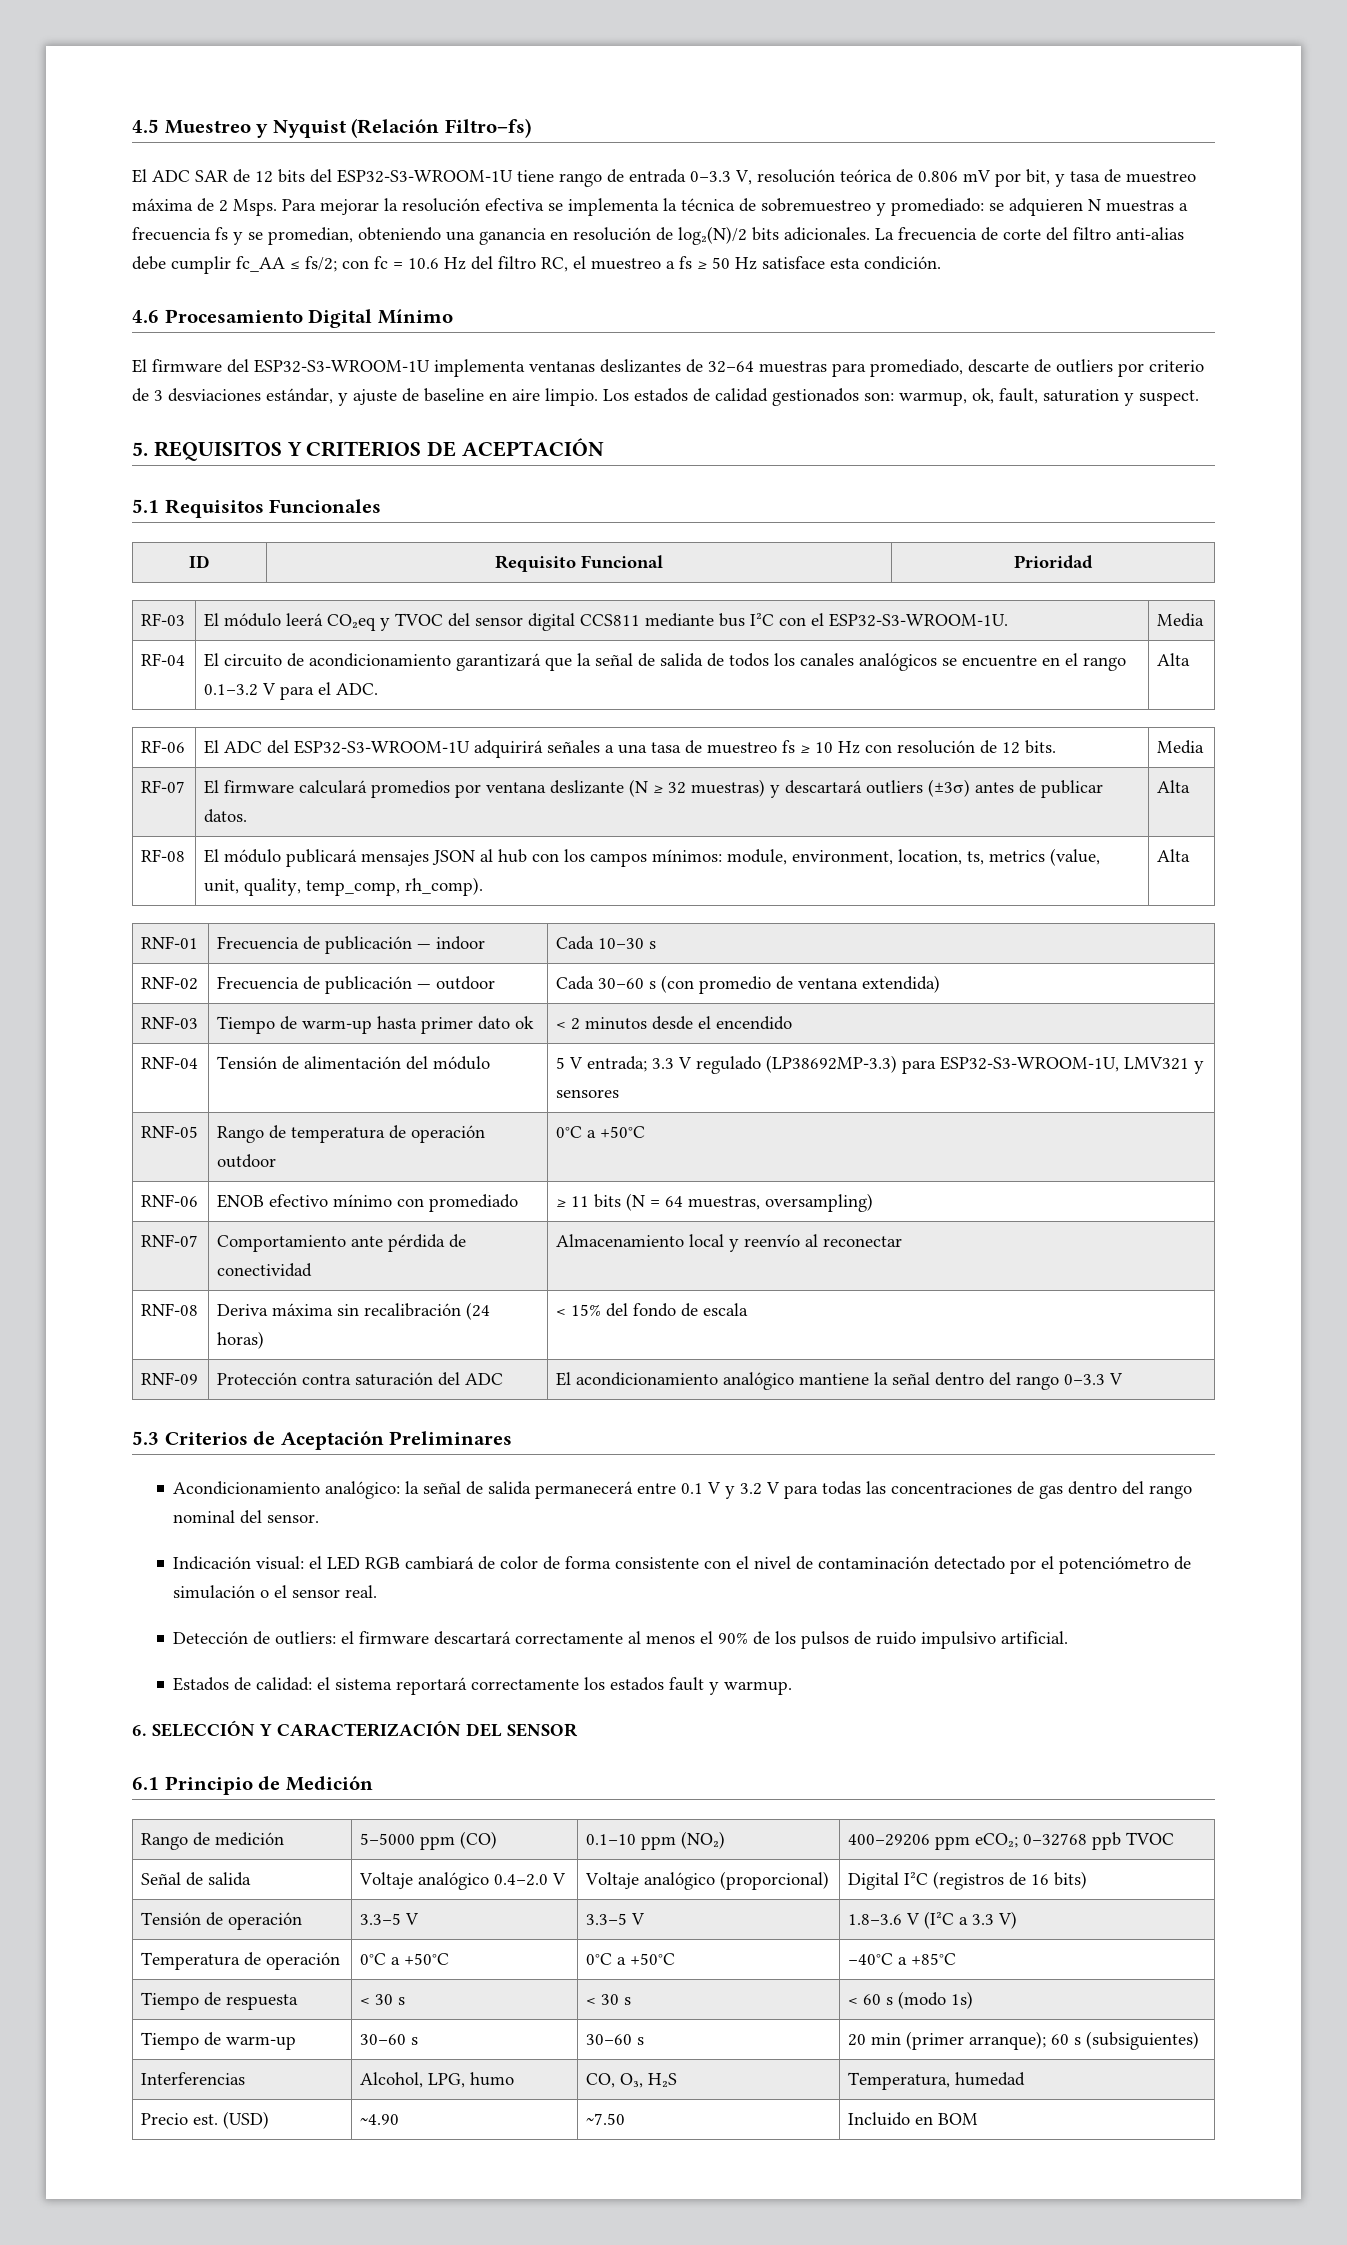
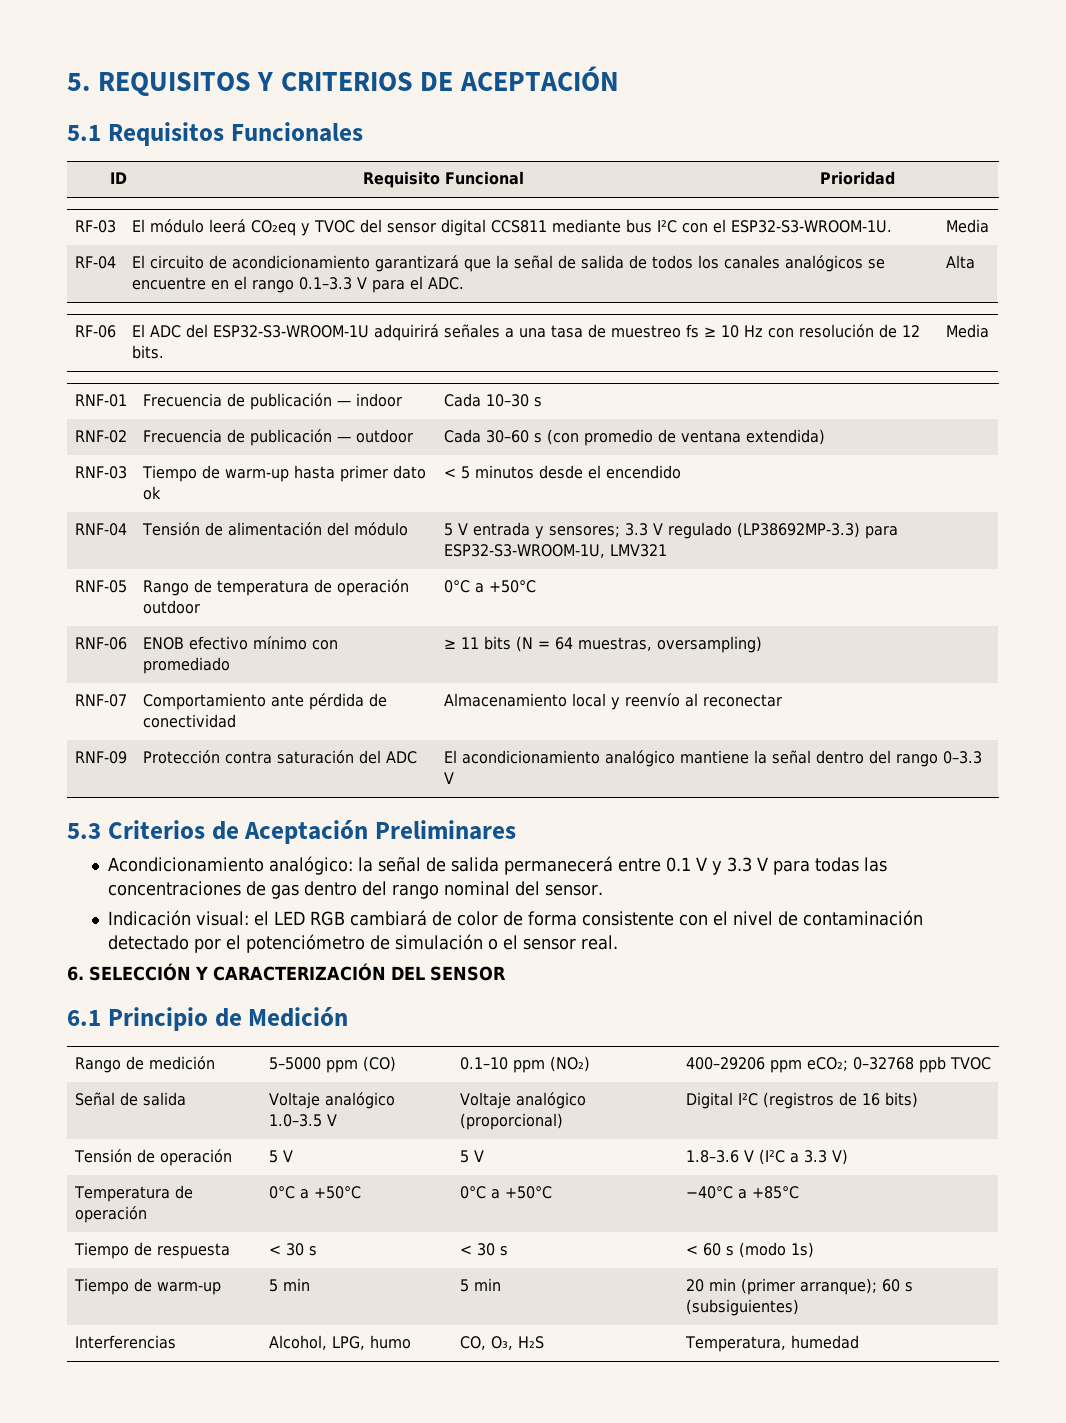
- 4.5 Muestreo y Nyquist (Relación Filtro–fs)
- El ADC SAR de 12 bits del ESP32-S3-WROOM-1U tiene rango de entrada 0–3.3 V, resolución teórica de 0.806 mV por bit, y tasa de muestreo máxima de 2 Msps. Para mejorar la resolución efectiva se implementa la técnica de sobremuestreo y promediado: se adquieren N muestras a frecuencia fs y se promedian, obteniendo una ganancia en resolución de log₂(N)/2 bits adicionales. La frecuencia de corte del filtro anti-alias debe cumplir fc_AA ≤ fs/2; con fc = 10.6 Hz del filtro RC, el muestreo a fs ≥ 50 Hz satisface esta condición.
- 4.6 Procesamiento Digital Mínimo
- El firmware del ESP32-S3-WROOM-1U implementa ventanas deslizantes de 32–64 muestras para promediado, descarte de outliers por criterio de 3 desviaciones estándar, y ajuste de baseline en aire limpio. Los estados de calidad gestionados son: warmup, ok, fault, saturation y suspect.
- RF-04 | El circuito de acondicionamiento garantizará que la señal de salida de todos los canales analógicos se encuentre en el rango 0.1–3.2 V para el ADC. | Alta
+ RF-04 | El circuito de acondicionamiento garantizará que la señal de salida de todos los canales analógicos se encuentre en el rango 0.1–3.3 V para el ADC. | Alta
- RF-07 | El firmware calculará promedios por ventana deslizante (N ≥ 32 muestras) y descartará outliers (±3σ) antes de publicar datos. | Alta
- RF-08 | El módulo publicará mensajes JSON al hub con los campos mínimos: module, environment, location, ts, metrics (value, unit, quality, temp_comp, rh_comp). | Alta
- RNF-03 | Tiempo de warm-up hasta primer dato ok | < 2 minutos desde el encendido
+ RNF-03 | Tiempo de warm-up hasta primer dato ok | < 5 minutos desde el encendido
- RNF-04 | Tensión de alimentación del módulo | 5 V entrada; 3.3 V regulado (LP38692MP-3.3) para ESP32-S3-WROOM-1U, LMV321 y sensores
+ RNF-04 | Tensión de alimentación del módulo | 5 V entrada y sensores; 3.3 V regulado (LP38692MP-3.3) para ESP32-S3-WROOM-1U, LMV321
- RNF-08 | Deriva máxima sin recalibración (24 horas) | < 15% del fondo de escala
- Acondicionamiento analógico: la señal de salida permanecerá entre 0.1 V y 3.2 V para todas las concentraciones de gas dentro del rango nominal del sensor.
+ Acondicionamiento analógico: la señal de salida permanecerá entre 0.1 V y 3.3 V para todas las concentraciones de gas dentro del rango nominal del sensor.
- Detección de outliers: el firmware descartará correctamente al menos el 90% de los pulsos de ruido impulsivo artificial.
- Estados de calidad: el sistema reportará correctamente los estados fault y warmup.
- Señal de salida | Voltaje analógico 0.4–2.0 V | Voltaje analógico (proporcional) | Digital I²C (registros de 16 bits)
+ Señal de salida | Voltaje analógico 1.0–3.5 V | Voltaje analógico (proporcional) | Digital I²C (registros de 16 bits)
- Tensión de operación | 3.3–5 V | 3.3–5 V | 1.8–3.6 V (I²C a 3.3 V)
+ Tensión de operación | 5 V | 5 V | 1.8–3.6 V (I²C a 3.3 V)
- Tiempo de warm-up | 30–60 s | 30–60 s | 20 min (primer arranque); 60 s (subsiguientes)
+ Tiempo de warm-up | 5 min | 5 min | 20 min (primer arranque); 60 s (subsiguientes)
- Precio est. (USD) | ~4.90 | ~7.50 | Incluido en BOM

